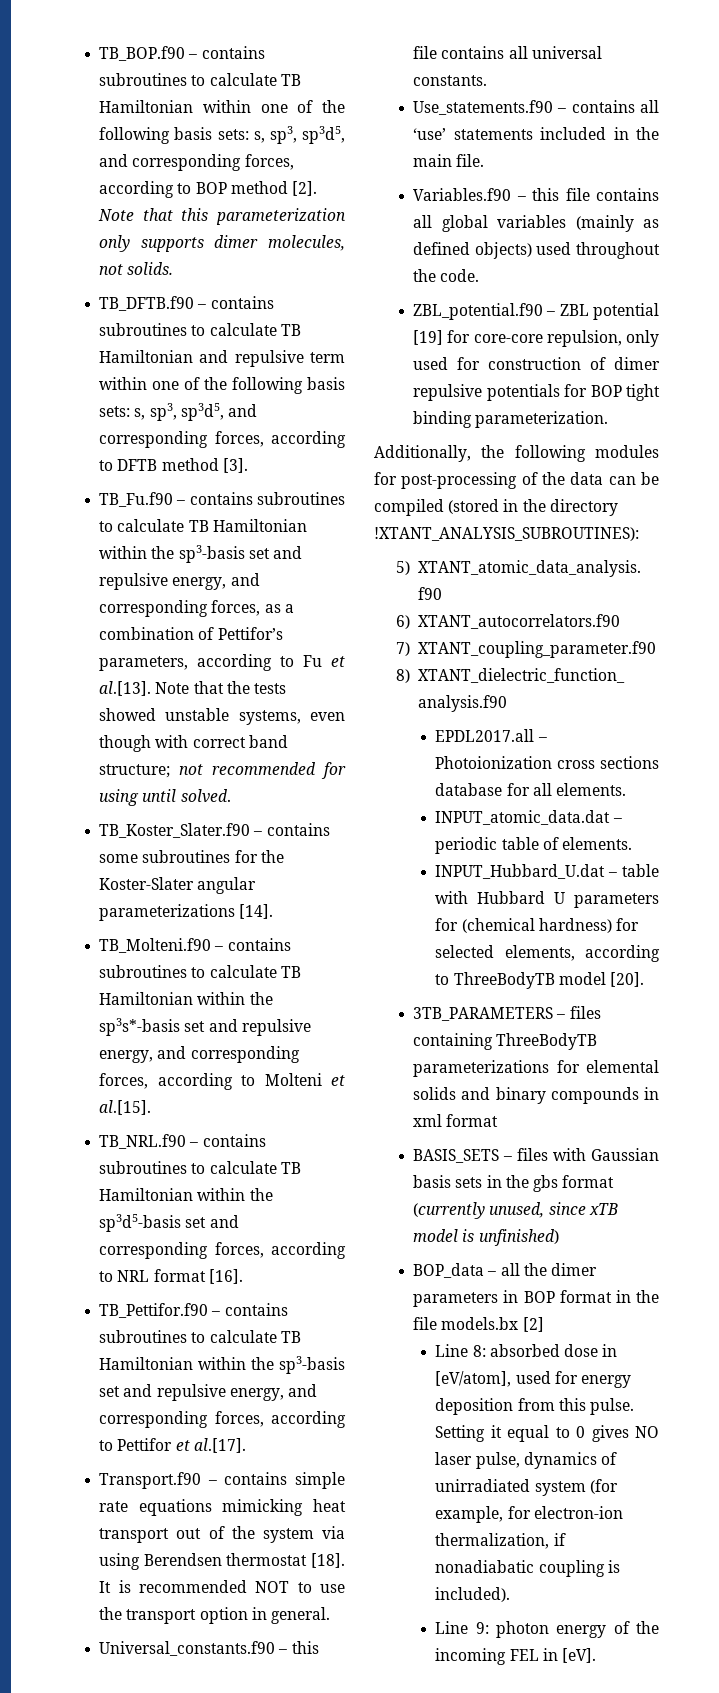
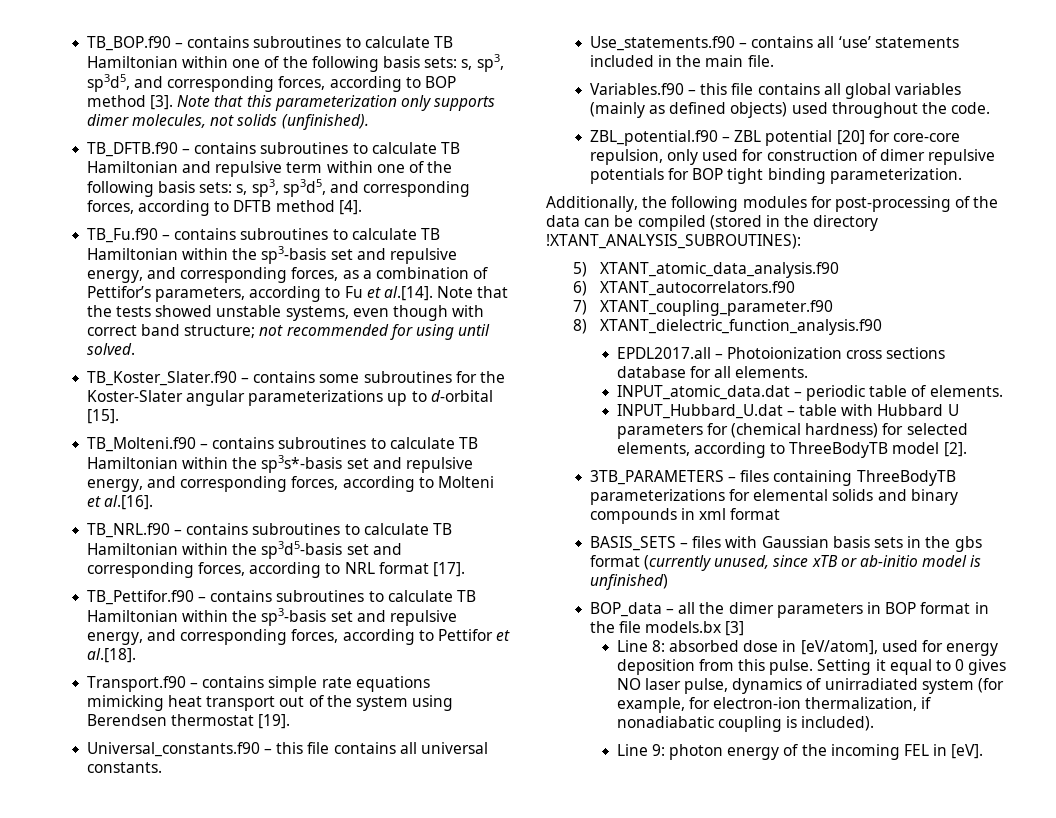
- TB_BOP.f90 – contains subroutines to calculate TB Hamiltonian within one of the following basis sets: s, sp3, sp3d5, and corresponding forces, according to BOP method [2].
+ TB_BOP.f90 – contains subroutines to calculate TB Hamiltonian within one of the following basis sets: s, sp3, sp3d5, and corresponding forces, according to BOP method [3].
- Note that this parameterization only supports dimer molecules, not solids.
+ Note that this parameterization only supports dimer molecules, not solids (unfinished).
- TB_DFTB.f90 – contains subroutines to calculate TB Hamiltonian and repulsive term within one of the following basis sets: s, sp3, sp3d5, and corresponding forces, according to DFTB method [3].
+ TB_DFTB.f90 – contains subroutines to calculate TB Hamiltonian and repulsive term within one of the following basis sets: s, sp3, sp3d5, and corresponding forces, according to DFTB method [4].
- TB_Fu.f90 – contains subroutines to calculate TB Hamiltonian within the sp3-basis set and repulsive energy, and corresponding forces, as a combination of Pettifor’s parameters, according to Fu et al.[13]. Note that the tests showed unstable systems, even though with correct band structure; not recommended for using until solved.
+ TB_Fu.f90 – contains subroutines to calculate TB Hamiltonian within the sp3-basis set and repulsive energy, and corresponding forces, as a combination of Pettifor’s parameters, according to Fu et al.[14]. Note that the tests showed unstable systems, even though with correct band structure; not recommended for using until solved.
- TB_Koster_Slater.f90 – contains some subroutines for the Koster-Slater angular parameterizations [14].
+ TB_Koster_Slater.f90 – contains some subroutines for the Koster-Slater angular parameterizations up to d-orbital [15].
- TB_Molteni.f90 – contains subroutines to calculate TB Hamiltonian within the sp3s*-basis set and repulsive energy, and corresponding forces, according to Molteni et al.[15].
+ TB_Molteni.f90 – contains subroutines to calculate TB Hamiltonian within the sp3s*-basis set and repulsive energy, and corresponding forces, according to Molteni et al.[16].
- TB_NRL.f90 – contains subroutines to calculate TB Hamiltonian within the sp3d5-basis set and corresponding forces, according to NRL format [16].
+ TB_NRL.f90 – contains subroutines to calculate TB Hamiltonian within the sp3d5-basis set and corresponding forces, according to NRL format [17].
- TB_Pettifor.f90 – contains subroutines to calculate TB Hamiltonian within the sp3-basis set and repulsive energy, and corresponding forces, according to Pettifor et al.[17].
+ TB_Pettifor.f90 – contains subroutines to calculate TB Hamiltonian within the sp3-basis set and repulsive energy, and corresponding forces, according to Pettifor et al.[18].
- Transport.f90 – contains simple rate equations mimicking heat transport out of the system via using Berendsen thermostat [18]. It is recommended NOT to use the transport option in general.
+ Transport.f90 – contains simple rate equations mimicking heat transport out of the system using Berendsen thermostat [19].
- ZBL_potential.f90 – ZBL potential [19] for core-core repulsion, only used for construction of dimer repulsive potentials for BOP tight binding parameterization.
+ ZBL_potential.f90 – ZBL potential [20] for core-core repulsion, only used for construction of dimer repulsive potentials for BOP tight binding parameterization.
- INPUT_Hubbard_U.dat – table with Hubbard U parameters for (chemical hardness) for selected elements, according to ThreeBodyTB model [20].
+ INPUT_Hubbard_U.dat – table with Hubbard U parameters for (chemical hardness) for selected elements, according to ThreeBodyTB model [2].
- BASIS_SETS – files with Gaussian basis sets in the gbs format (currently unused, since xTB model is unfinished)
+ BASIS_SETS – files with Gaussian basis sets in the gbs format (currently unused, since xTB or ab-initio model is unfinished)
- BOP_data – all the dimer parameters in BOP format in the file models.bx [2]
+ BOP_data – all the dimer parameters in BOP format in the file models.bx [3]

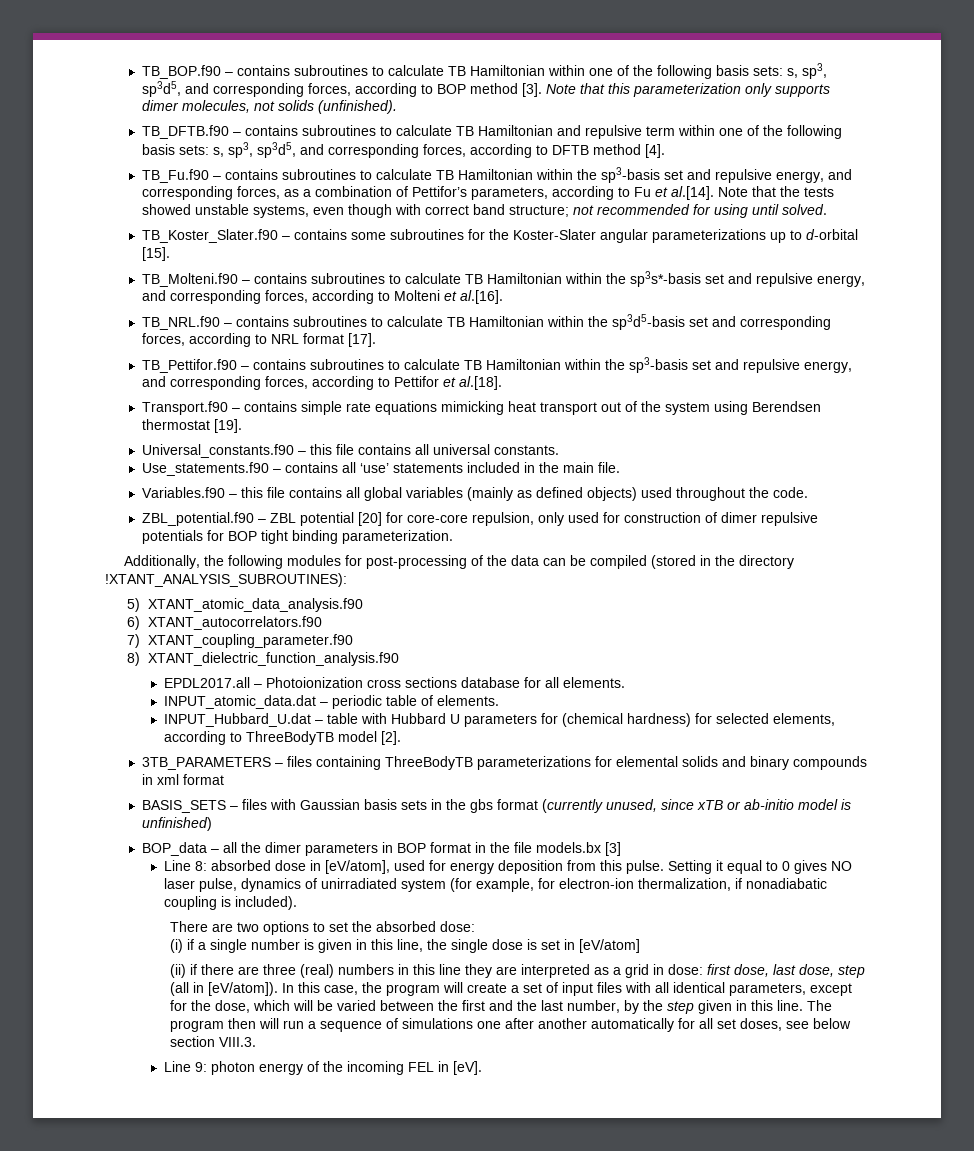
+ There are two options to set the absorbed dose:
+ (i) if a single number is given in this line, the single dose is set in [eV/atom]
+ (ii) if there are three (real) numbers in this line they are interpreted as a grid in dose: first dose, last dose, step (all in [eV/atom]). In this case, the program will create a set of input files with all identical parameters, except for the dose, which will be varied between the first and the last number, by the step given in this line. The program then will run a sequence of simulations one after another automatically for all set doses, see below section VIII.3.

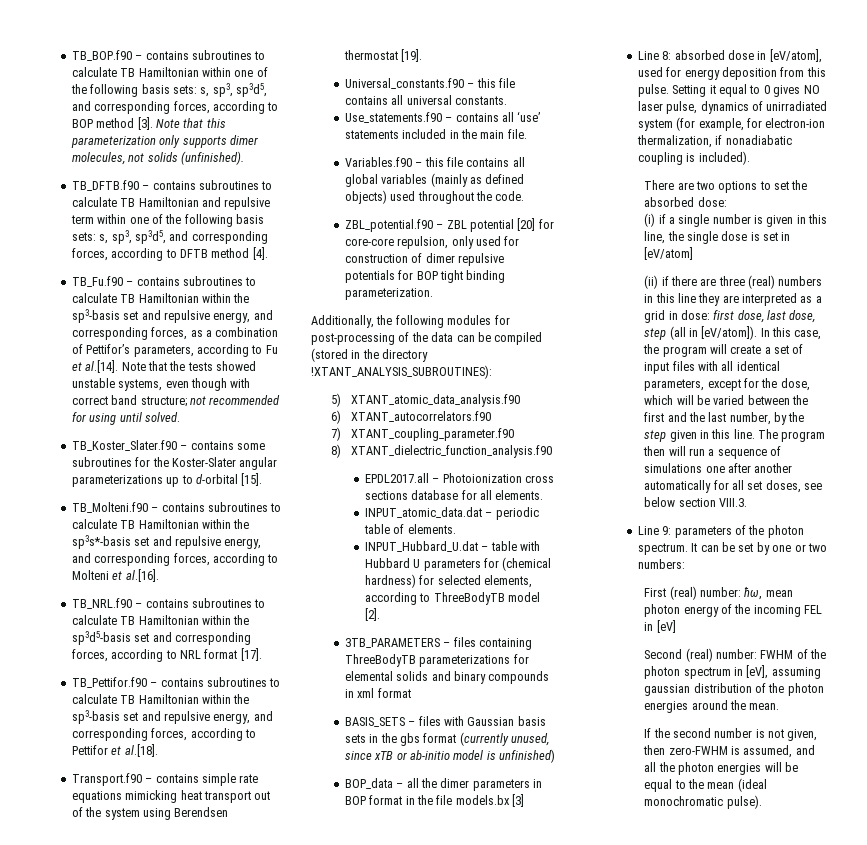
- Line 9: photon energy of the incoming FEL in [eV].
+ Line 9: parameters of the photon spectrum. It can be set by one or two numbers:
+ First (real) number: ћω, mean photon energy of the incoming FEL in [eV]
+ Second (real) number: FWHM of the photon spectrum in [eV], assuming gaussian distribution of the photon energies around the mean.
+ If the second number is not given, then zero-FWHM is assumed, and all the photon energies will be equal to the mean (ideal monochromatic pulse).

